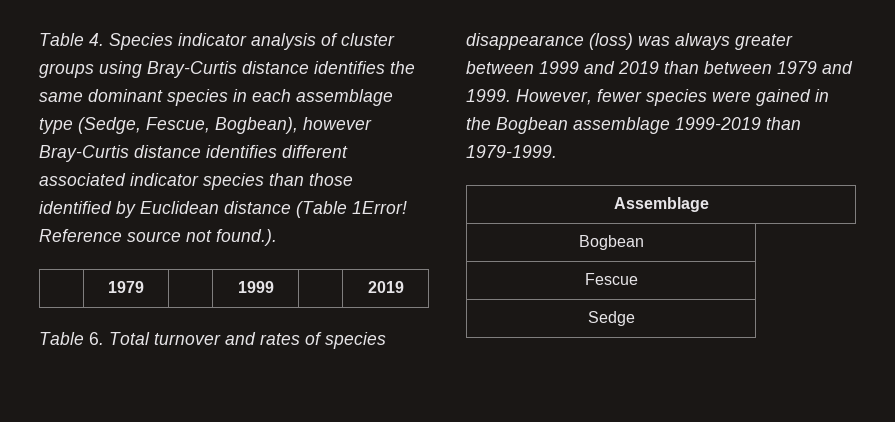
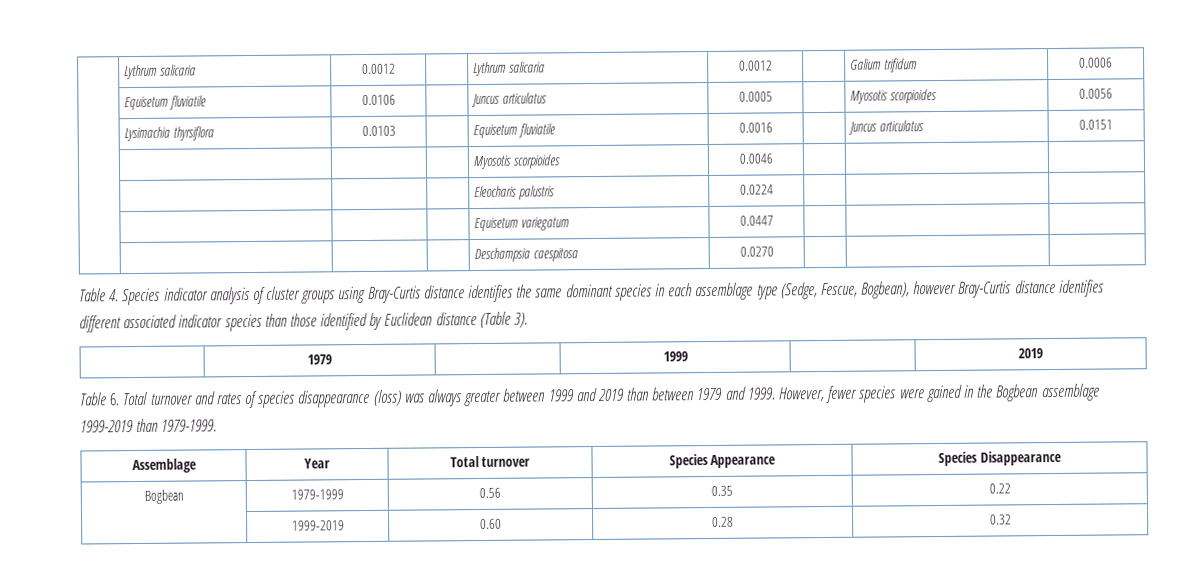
+ | Lythrum salicaria | 0.0012 | | Lythrum salicaria | 0.0012 | | Galium trifidum | 0.0006
+ | Equisetum fluviatile | 0.0106 | | Juncus articulatus | 0.0005 | | Myosotis scorpioides | 0.0056
+ | Lysimachia thyrsiflora | 0.0103 | | Equisetum fluviatile | 0.0016 | | Juncus articulatus | 0.0151
+ | | | | Myosotis scorpioides | 0.0046 | | |
+ | | | | Eleocharis palustris | 0.0224 | | |
+ | | | | Equisetum variegatum | 0.0447 | | |
+ | | | | Deschampsia caespitosa | 0.0270 | | |
- Table 4. Species indicator analysis of cluster groups using Bray-Curtis distance identifies the same dominant species in each assemblage type (Sedge, Fescue, Bogbean), however Bray-Curtis distance identifies different associated indicator species than those identified by Euclidean distance (Table 1Error! Reference source not found.).
+ Table 4. Species indicator analysis of cluster groups using Bray-Curtis distance identifies the same dominant species in each assemblage type (Sedge, Fescue, Bogbean), however Bray-Curtis distance identifies different associated indicator species than those identified by Euclidean distance (Table 3).
- Assemblage
- Bogbean
- Fescue
- Sedge
+ Assemblage | Year | Total turnover | Species Appearance | Species Disappearance
+ Bogbean | 1979-1999 | 0.56 | 0.35 | 0.22
+ | 1999-2019 | 0.60 | 0.28 | 0.32

